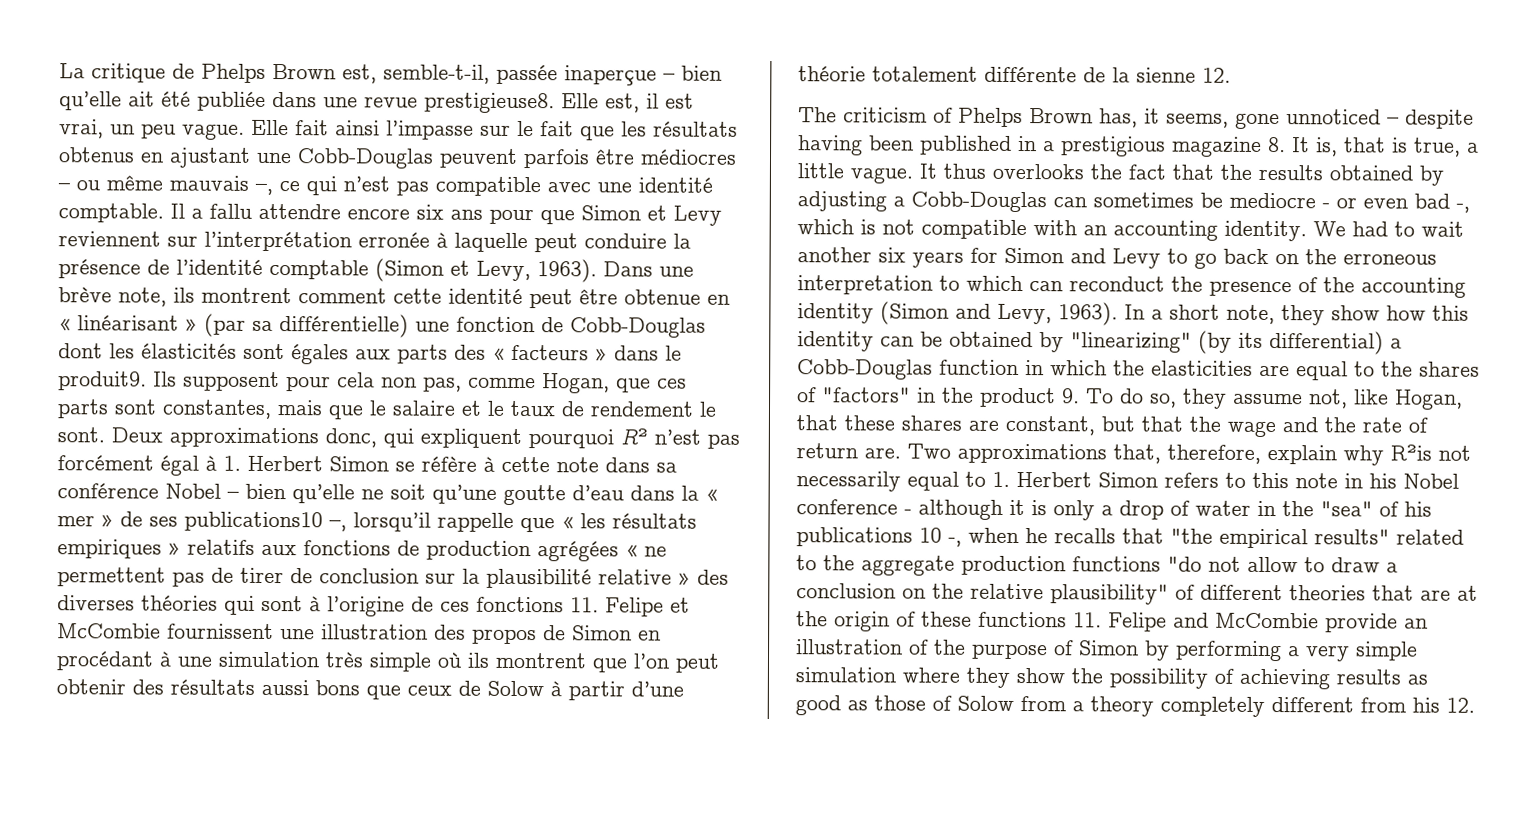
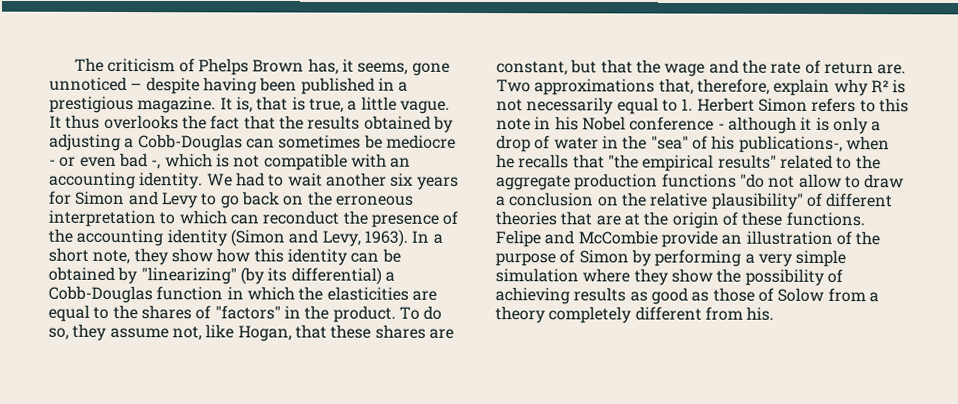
- La critique de Phelps Brown est, semble-t-il, passée inaperçue – bien qu’elle ait été publiée dans une revue prestigieuse8. Elle est, il est vrai, un peu vague. Elle fait ainsi l’impasse sur le fait que les résultats obtenus en ajustant une Cobb-Douglas peuvent parfois être médiocres – ou même mauvais –, ce qui n’est pas compatible avec une identité comptable. Il a fallu attendre encore six ans pour que Simon et Levy reviennent sur l’interprétation erronée à laquelle peut conduire la présence de l’identité comptable (Simon et Levy, 1963). Dans une brève note, ils montrent comment cette identité peut être obtenue en « linéarisant » (par sa différentielle) une fonction de Cobb-Douglas dont les élasticités sont égales aux parts des « facteurs » dans le produit9. Ils supposent pour cela non pas, comme Hogan, que ces parts sont constantes, mais que le salaire et le taux de rendement le sont. Deux approximations donc, qui expliquent pourquoi R² n’est pas forcément égal à 1. Herbert Simon se réfère à cette note dans sa conférence Nobel – bien qu’elle ne soit qu’une goutte d’eau dans la « mer » de ses publications10 –, lorsqu’il rappelle que « les résultats empiriques » relatifs aux fonctions de production agrégées « ne permettent pas de tirer de conclusion sur la plausibilité relative » des diverses théories qui sont à l’origine de ces fonctions 11. Felipe et McCombie fournissent une illustration des propos de Simon en procédant à une simulation très simple où ils montrent que l’on peut obtenir des résultats aussi bons que ceux de Solow à partir d’une théorie totalement différente de la sienne 12.
- The criticism of Phelps Brown has, it seems, gone unnoticed – despite having been published in a prestigious magazine 8. It is, that is true, a little vague.
+ The criticism of Phelps Brown has, it seems, gone unnoticed – despite having been published in a prestigious magazine. It is, that is true, a little vague.
- In a short note, they show how this identity can be obtained by "linearizing" (by its differential) a Cobb-Douglas function in which the elasticities are equal to the shares of "factors" in the product 9. To do so, they assume not, like Hogan, that these shares are constant, but that the wage and the rate of return are.
+ In a short note, they show how this identity can be obtained by "linearizing" (by its differential) a Cobb-Douglas function in which the elasticities are equal to the shares of "factors" in the product. To do so, they assume not, like Hogan, that these shares are constant, but that the wage and the rate of return are.
- Two approximations that, therefore, explain why R²is not necessarily equal to 1. Herbert Simon refers to this note in his Nobel conference - although it is only a drop of water in the "sea" of his publications 10 -, when he recalls that "the empirical results" related to the aggregate production functions "do not allow to draw a conclusion on the relative plausibility" of different theories that are at the origin of these functions 11. Felipe and McCombie provide an illustration of the purpose of Simon by performing a very simple simulation where they show the possibility of achieving results as good as those of Solow from a theory completely different from his 12.
+ Two approximations that, therefore, explain why R² is not necessarily equal to 1. Herbert Simon refers to this note in his Nobel conference - although it is only a drop of water in the "sea" of his publications-, when he recalls that "the empirical results" related to the aggregate production functions "do not allow to draw a conclusion on the relative plausibility" of different theories that are at the origin of these functions. Felipe and McCombie provide an illustration of the purpose of Simon by performing a very simple simulation where they show the possibility of achieving results as good as those of Solow from a theory completely different from his.

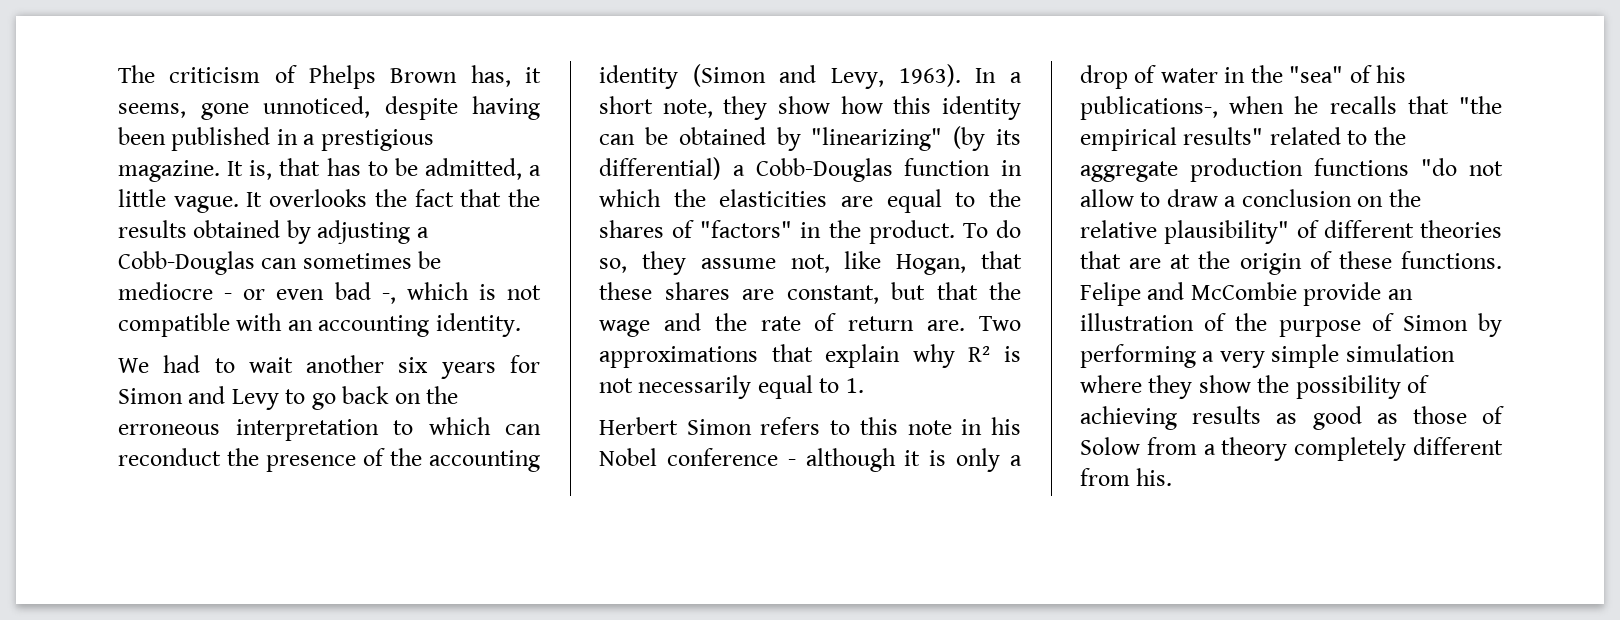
- The criticism of Phelps Brown has, it seems, gone unnoticed – despite having been published in a prestigious magazine.
+ The criticism of Phelps Brown has, it seems, gone unnoticed, despite having been published in a prestigious magazine.
- It is, that is true, a little vague.
+ It is, that has to be admitted, a little vague.
- It thus overlooks the fact that the results obtained by adjusting a Cobb-Douglas can sometimes be mediocre - or even bad -, which is not compatible with an accounting identity. We had to wait another six years for Simon and Levy to go back on the erroneous interpretation to which can reconduct the presence of the accounting identity (Simon and Levy, 1963).
+ It overlooks the fact that the results obtained by adjusting a Cobb-Douglas can sometimes be mediocre - or even bad -, which is not compatible with an accounting identity.
+ We had to wait another six years for Simon and Levy to go back on the erroneous interpretation to which can reconduct the presence of the accounting identity (Simon and Levy, 1963).
- Two approximations that, therefore, explain why R² is not necessarily equal to 1. Herbert Simon refers to this note in his Nobel conference - although it is only a drop of water in the "sea" of his publications-, when he recalls that "the empirical results" related to the aggregate production functions "do not allow to draw a conclusion on the relative plausibility" of different theories that are at the origin of these functions.
+ Two approximations that explain why R² is not necessarily equal to 1.
+ Herbert Simon refers to this note in his Nobel conference - although it is only a drop of water in the "sea" of his publications-, when he recalls that "the empirical results" related to the aggregate production functions "do not allow to draw a conclusion on the relative plausibility" of different theories that are at the origin of these functions.

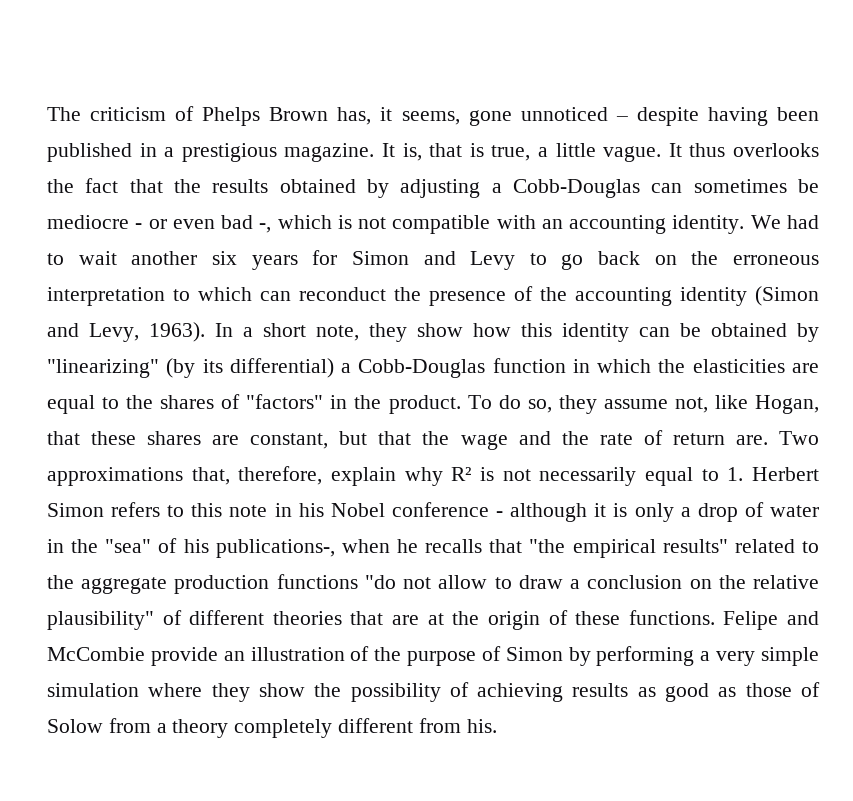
- The criticism of Phelps Brown has, it seems, gone unnoticed, despite having been published in a prestigious magazine.
+ The criticism of Phelps Brown has, it seems, gone unnoticed – despite having been published in a prestigious magazine.
- It is, that has to be admitted, a little vague.
+ It is, that is true, a little vague.
- It overlooks the fact that the results obtained by adjusting a Cobb-Douglas can sometimes be mediocre - or even bad -, which is not compatible with an accounting identity.
- We had to wait another six years for Simon and Levy to go back on the erroneous interpretation to which can reconduct the presence of the accounting identity (Simon and Levy, 1963).
+ It thus overlooks the fact that the results obtained by adjusting a Cobb-Douglas can sometimes be mediocre - or even bad -, which is not compatible with an accounting identity. We had to wait another six years for Simon and Levy to go back on the erroneous interpretation to which can reconduct the presence of the accounting identity (Simon and Levy, 1963).
- Two approximations that explain why R² is not necessarily equal to 1.
- Herbert Simon refers to this note in his Nobel conference - although it is only a drop of water in the "sea" of his publications-, when he recalls that "the empirical results" related to the aggregate production functions "do not allow to draw a conclusion on the relative plausibility" of different theories that are at the origin of these functions.
+ Two approximations that, therefore, explain why R² is not necessarily equal to 1. Herbert Simon refers to this note in his Nobel conference - although it is only a drop of water in the "sea" of his publications-, when he recalls that "the empirical results" related to the aggregate production functions "do not allow to draw a conclusion on the relative plausibility" of different theories that are at the origin of these functions.

